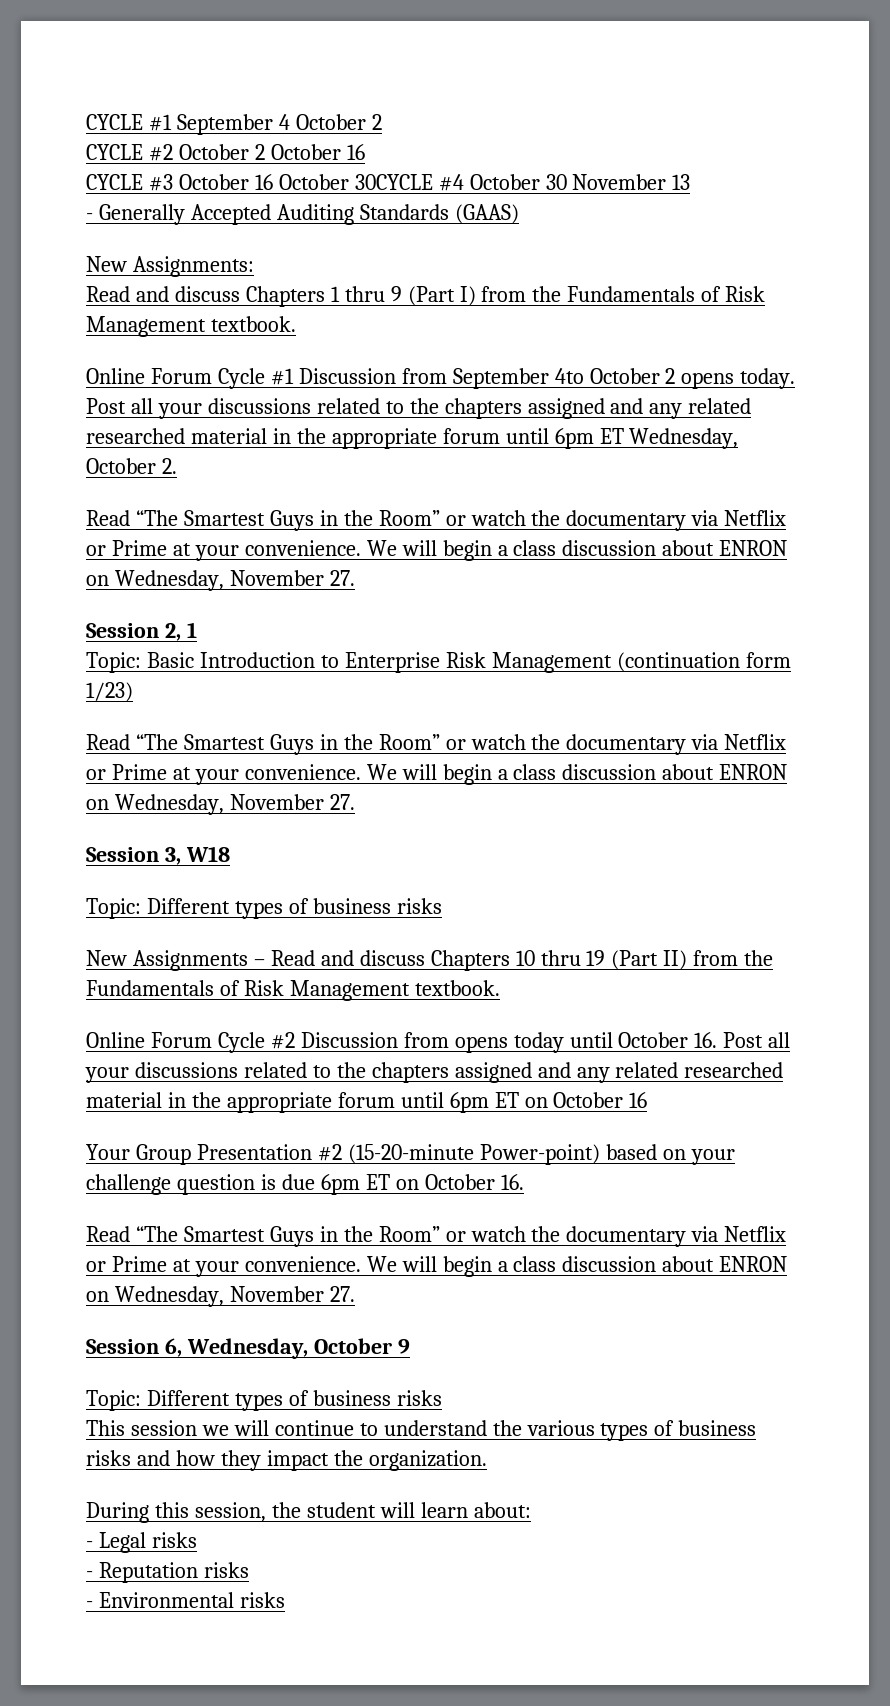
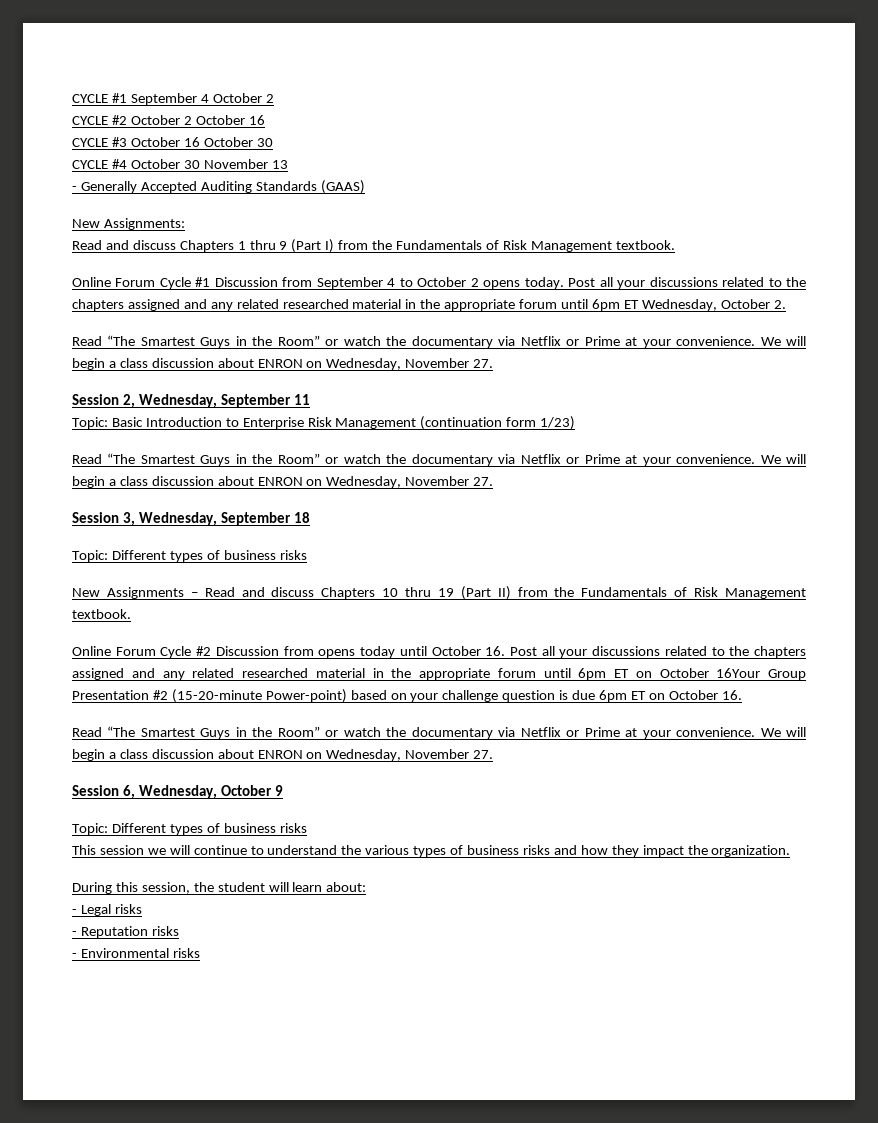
- CYCLE #3 October 16 October 30CYCLE #4 October 30 November 13
+ CYCLE #3 October 16 October 30
+ CYCLE #4 October 30 November 13
- Online Forum Cycle #1 Discussion from September 4to October 2 opens today.
+ Online Forum Cycle #1 Discussion from September 4 to October 2 opens today.
- Session 2, 1
+ Session 2, Wednesday, September 11
- Session 3, W18
+ Session 3, Wednesday, September 18
- Online Forum Cycle #2 Discussion from opens today until October 16. Post all your discussions related to the chapters assigned and any related researched material in the appropriate forum until 6pm ET on October 16
- Your Group Presentation #2 (15-20-minute Power-point) based on your challenge question is due 6pm ET on October 16.
+ Online Forum Cycle #2 Discussion from opens today until October 16. Post all your discussions related to the chapters assigned and any related researched material in the appropriate forum until 6pm ET on October 16Your Group Presentation #2 (15-20-minute Power-point) based on your challenge question is due 6pm ET on October 16.

